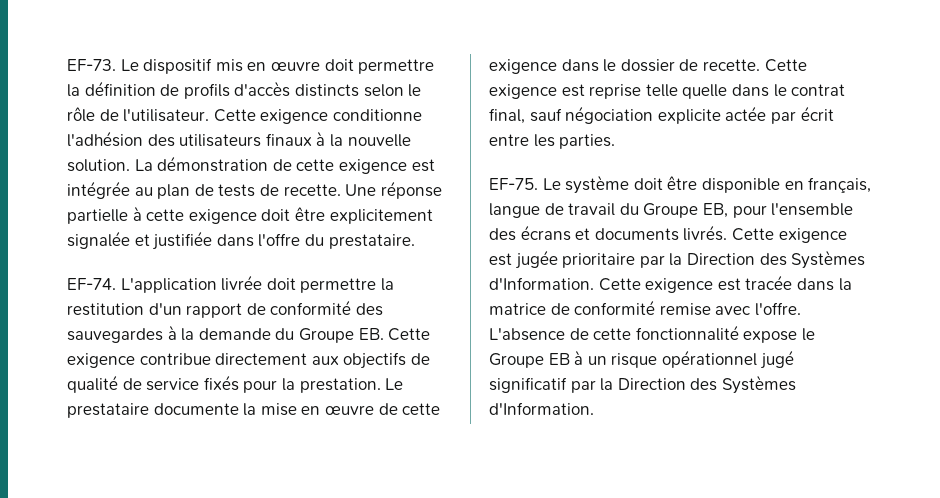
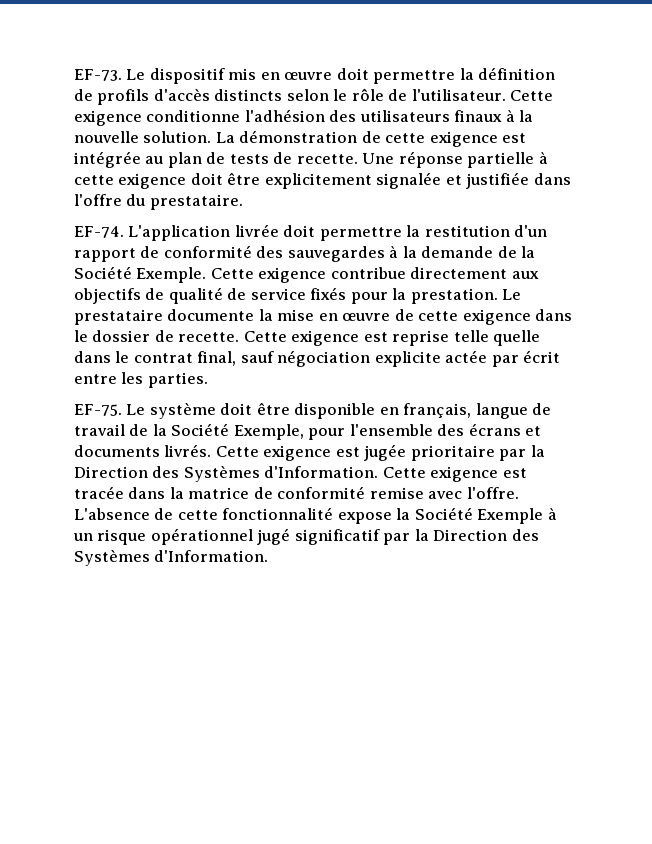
- L'application livrée doit permettre la restitution d'un rapport de conformité des sauvegardes à la demande du Groupe EB. Cette exigence contribue directement aux objectifs de qualité de service fixés pour la prestation.
+ L'application livrée doit permettre la restitution d'un rapport de conformité des sauvegardes à la demande de la Société Exemple. Cette exigence contribue directement aux objectifs de qualité de service fixés pour la prestation.
- Le système doit être disponible en français, langue de travail du Groupe EB, pour l'ensemble des écrans et documents livrés.
+ Le système doit être disponible en français, langue de travail de la Société Exemple, pour l'ensemble des écrans et documents livrés.
- L'absence de cette fonctionnalité expose le Groupe EB à un risque opérationnel jugé significatif par la Direction des Systèmes d'Information.
+ L'absence de cette fonctionnalité expose la Société Exemple à un risque opérationnel jugé significatif par la Direction des Systèmes d'Information.

